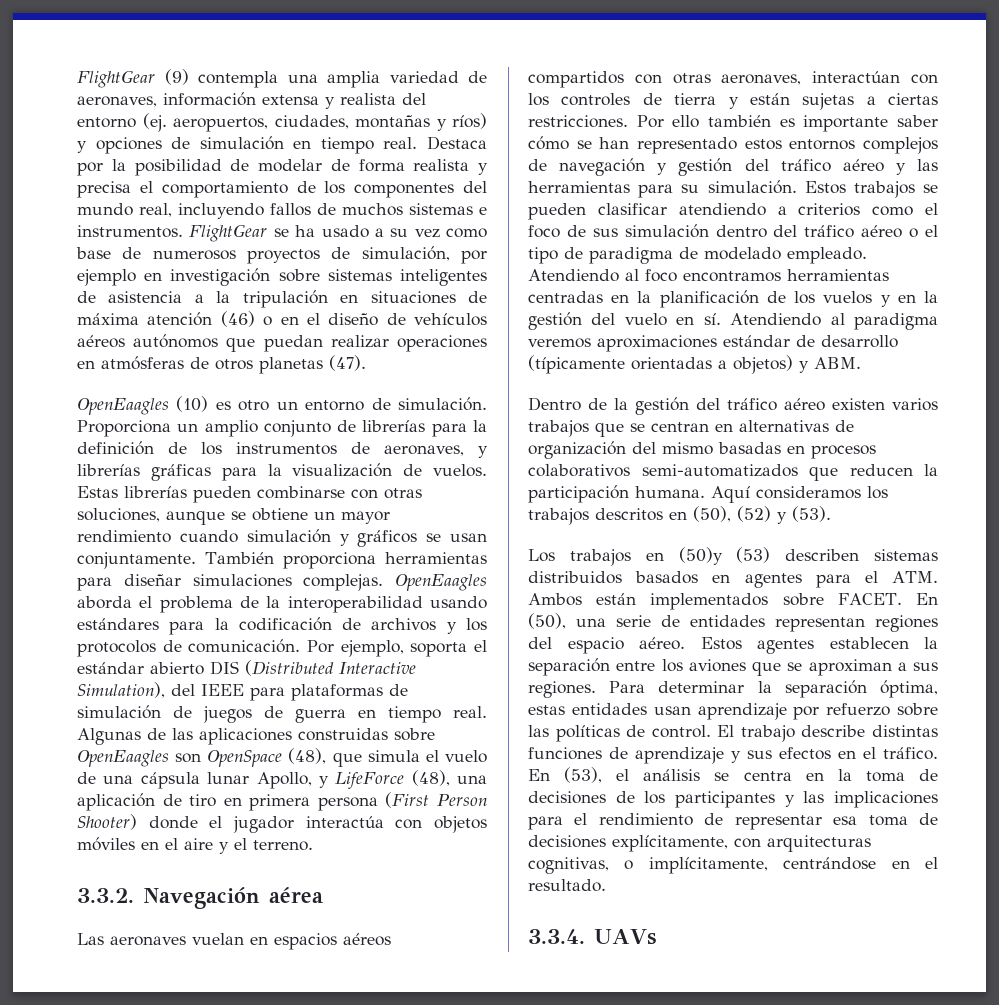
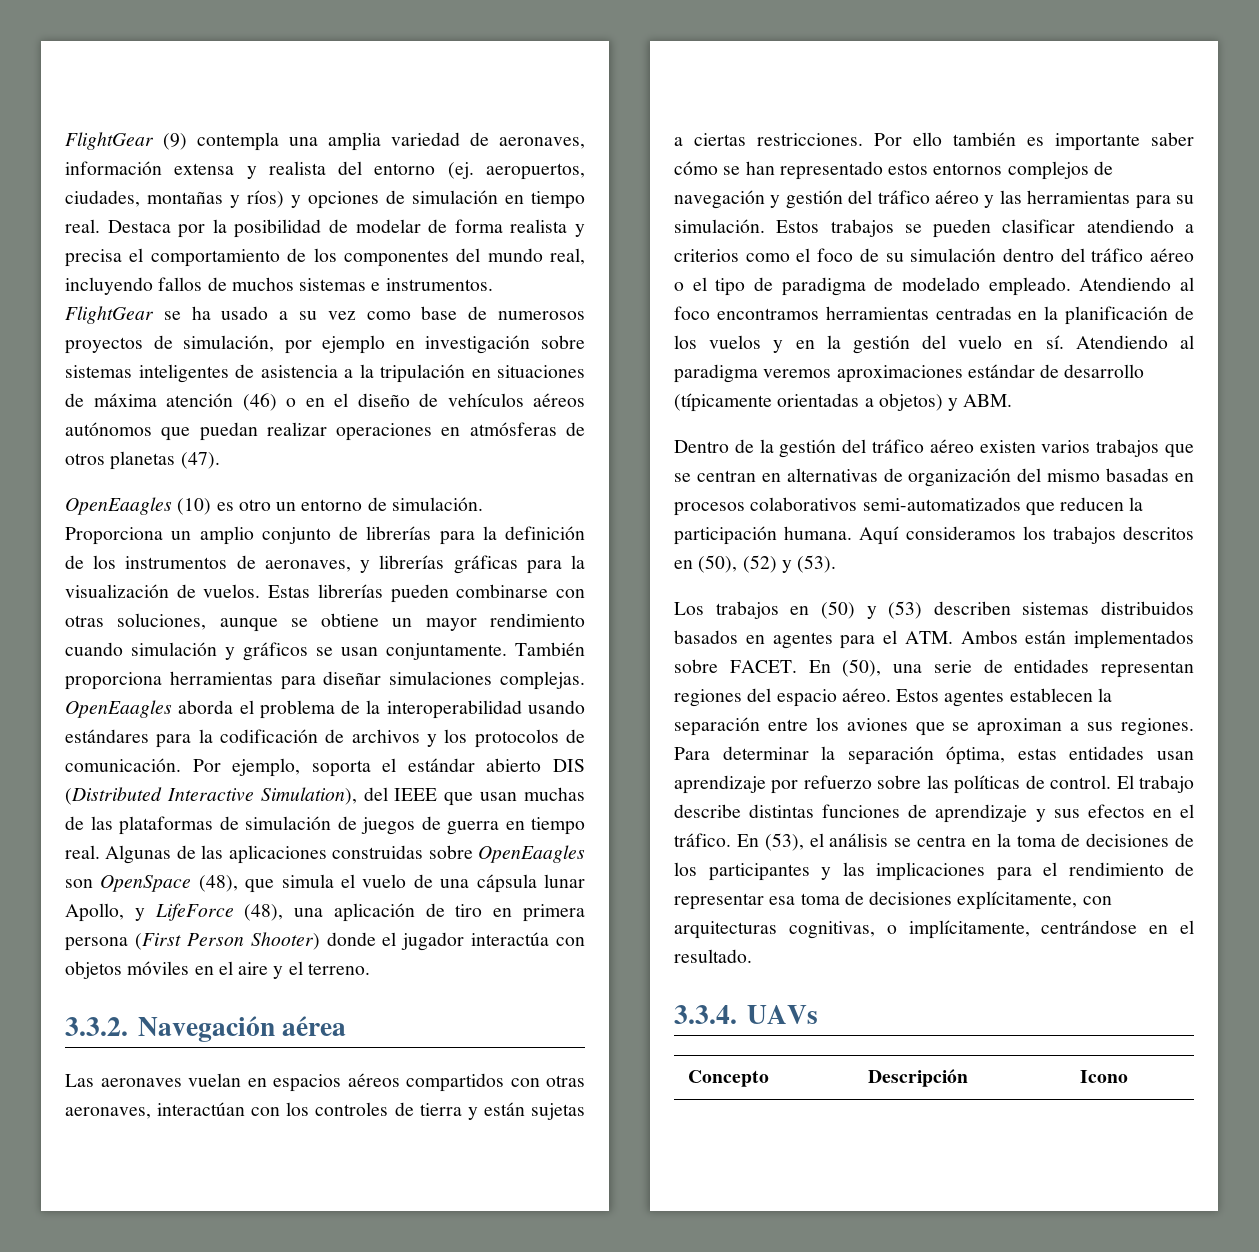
- Por ejemplo, soporta el estándar abierto DIS (Distributed Interactive Simulation), del IEEE para plataformas de simulación de juegos de guerra en tiempo real.
+ Por ejemplo, soporta el estándar abierto DIS (Distributed Interactive Simulation), del IEEE que usan muchas de las plataformas de simulación de juegos de guerra en tiempo real.
- Estos trabajos se pueden clasificar atendiendo a criterios como el foco de sus simulación dentro del tráfico aéreo o el tipo de paradigma de modelado empleado.
+ Estos trabajos se pueden clasificar atendiendo a criterios como el foco de su simulación dentro del tráfico aéreo o el tipo de paradigma de modelado empleado.
- Los trabajos en (50)y (53) describen sistemas distribuidos basados en agentes para el ATM. Ambos están implementados sobre FACET.
+ Los trabajos en (50) y (53) describen sistemas distribuidos basados en agentes para el ATM. Ambos están implementados sobre FACET.
+ Concepto | Descripción | Icono

